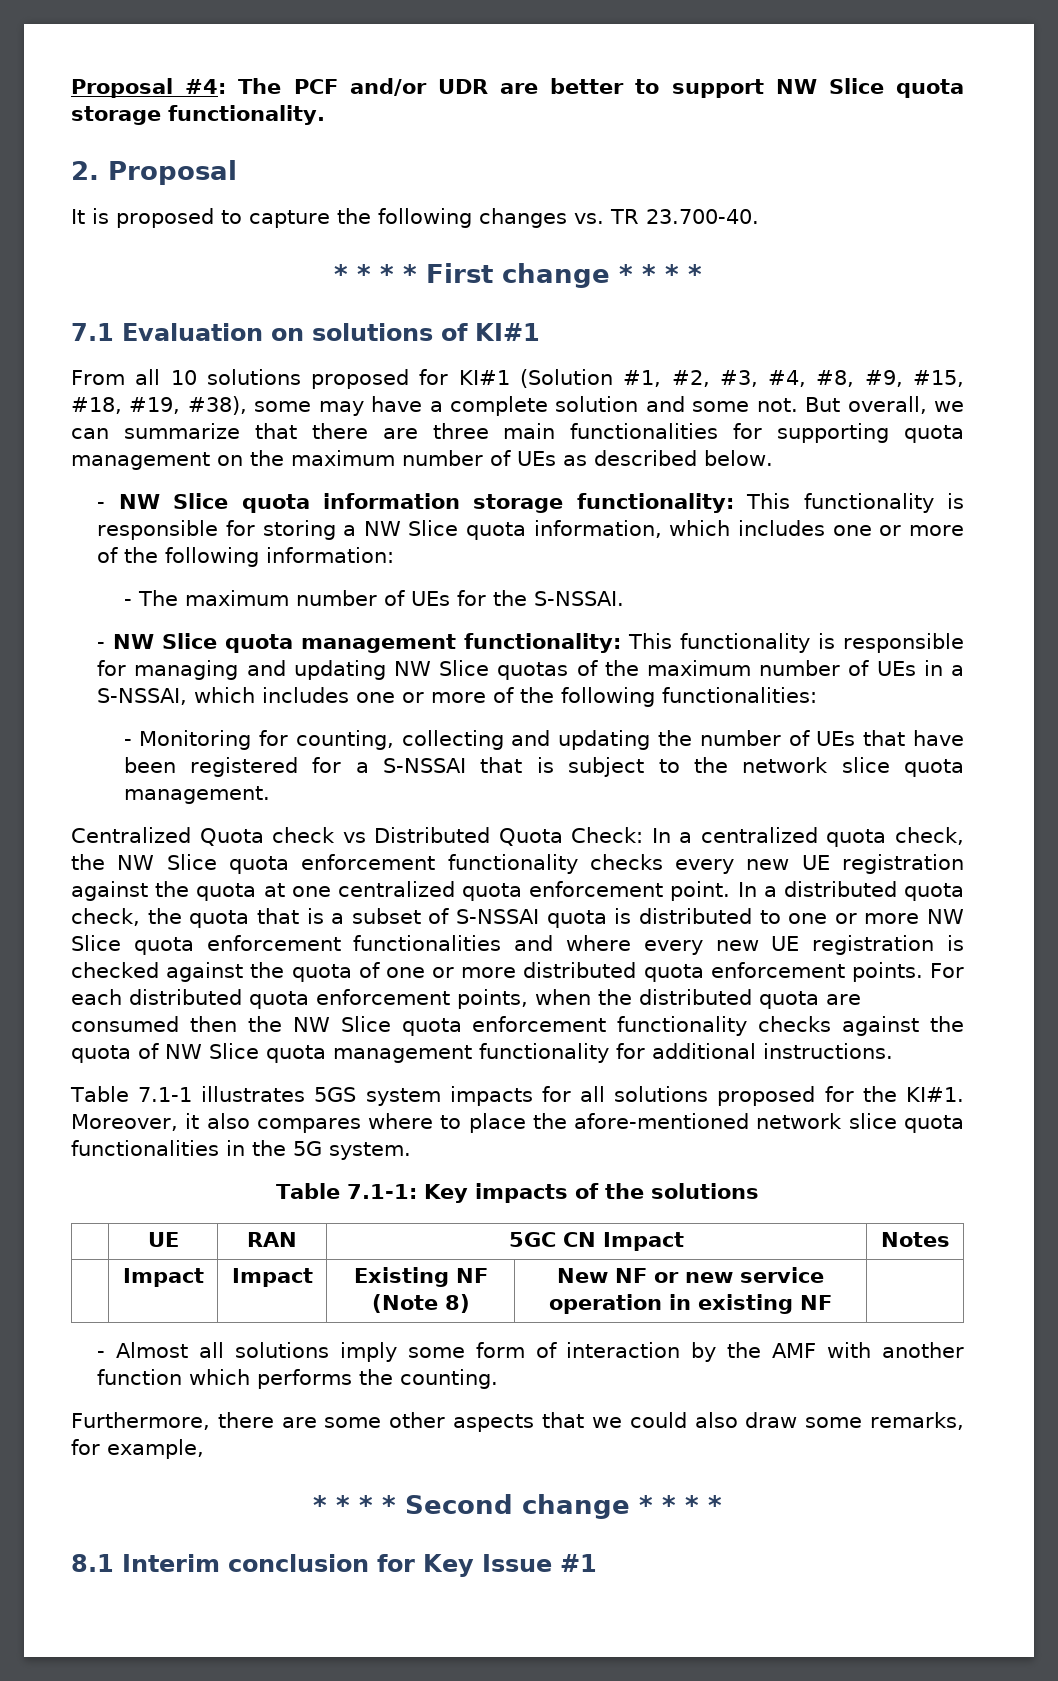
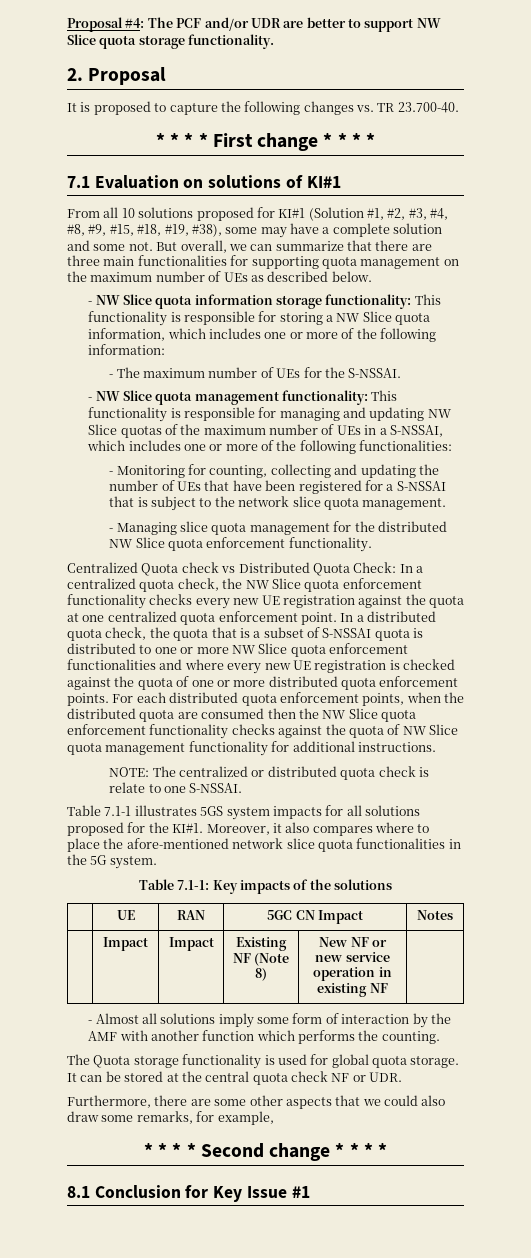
+ - Managing slice quota management for the distributed NW Slice quota enforcement functionality.
+ NOTE: The centralized or distributed quota check is relate to one S-NSSAI.
+ The Quota storage functionality is used for global quota storage. It can be stored at the central quota check NF or UDR.
- 8.1 Interim conclusion for Key Issue #1
+ 8.1 Conclusion for Key Issue #1

